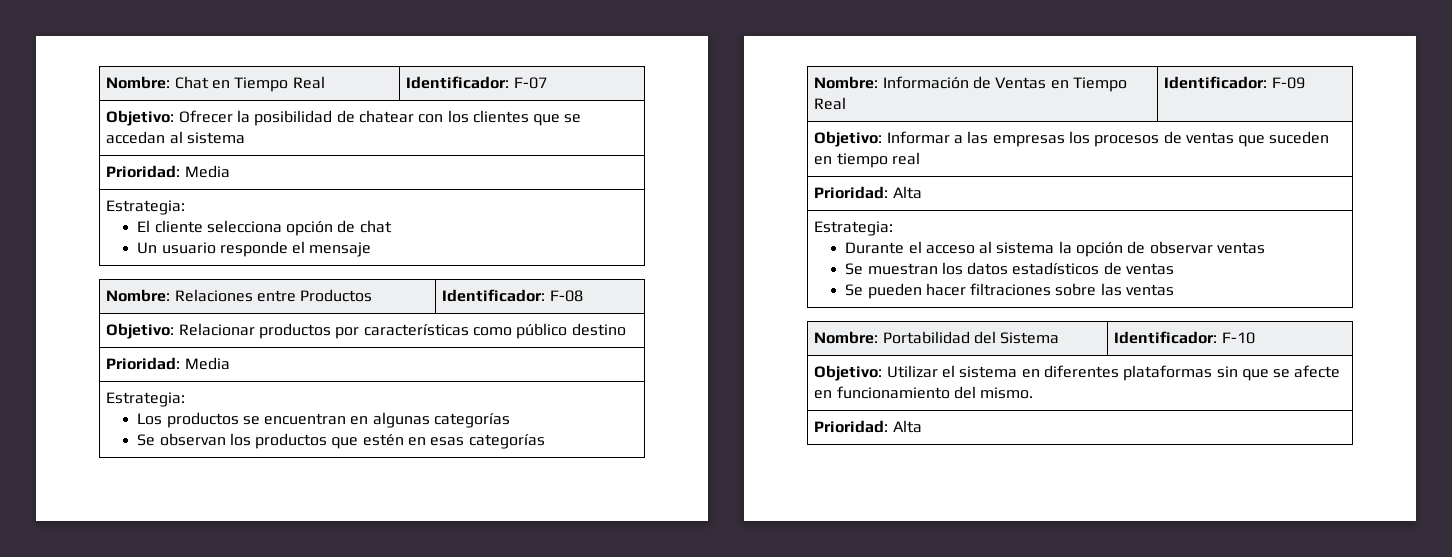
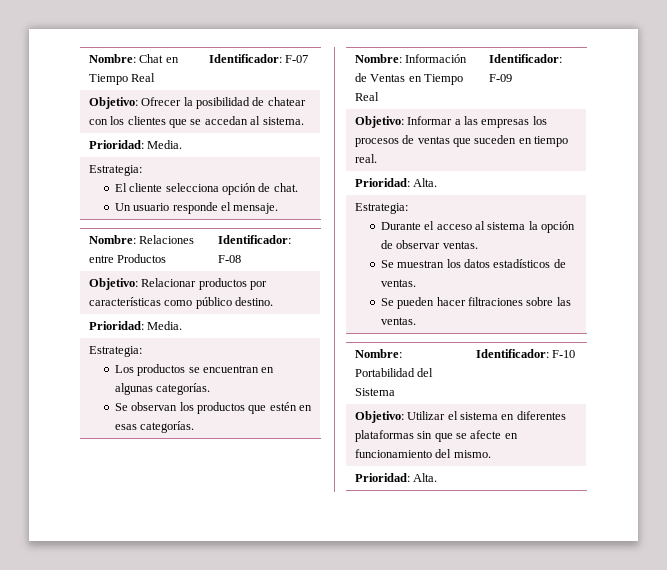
- Objetivo: Ofrecer la posibilidad de chatear con los clientes que se accedan al sistema
- Prioridad: Media
+ Objetivo: Ofrecer la posibilidad de chatear con los clientes que se accedan al sistema.
+ Prioridad: Media.
  Estrategia:
- El cliente selecciona opción de chat
- Un usuario responde el mensaje
+ El cliente selecciona opción de chat.
+ Un usuario responde el mensaje.
- Objetivo: Relacionar productos por características como público destino
- Prioridad: Media
+ Objetivo: Relacionar productos por características como público destino.
+ Prioridad: Media.
  Estrategia:
- Los productos se encuentran en algunas categorías
- Se observan los productos que estén en esas categorías
+ Los productos se encuentran en algunas categorías.
+ Se observan los productos que estén en esas categorías.
- Objetivo: Informar a las empresas los procesos de ventas que suceden en tiempo real
- Prioridad: Alta
+ Objetivo: Informar a las empresas los procesos de ventas que suceden en tiempo real.
+ Prioridad: Alta.
  Estrategia:
- Durante el acceso al sistema la opción de observar ventas
- Se muestran los datos estadísticos de ventas
- Se pueden hacer filtraciones sobre las ventas
+ Durante el acceso al sistema la opción de observar ventas.
+ Se muestran los datos estadísticos de ventas.
+ Se pueden hacer filtraciones sobre las ventas.
  Objetivo: Utilizar el sistema en diferentes plataformas sin que se afecte en funcionamiento del mismo.
- Prioridad: Alta
+ Prioridad: Alta.

